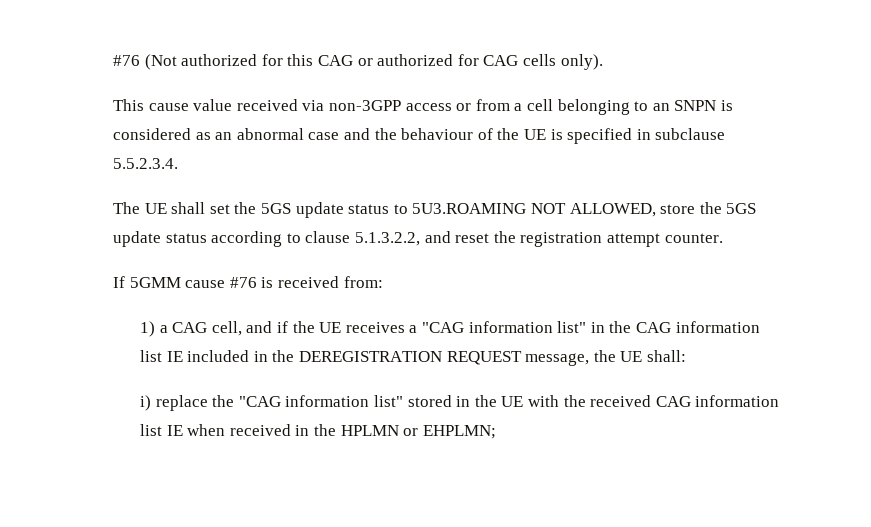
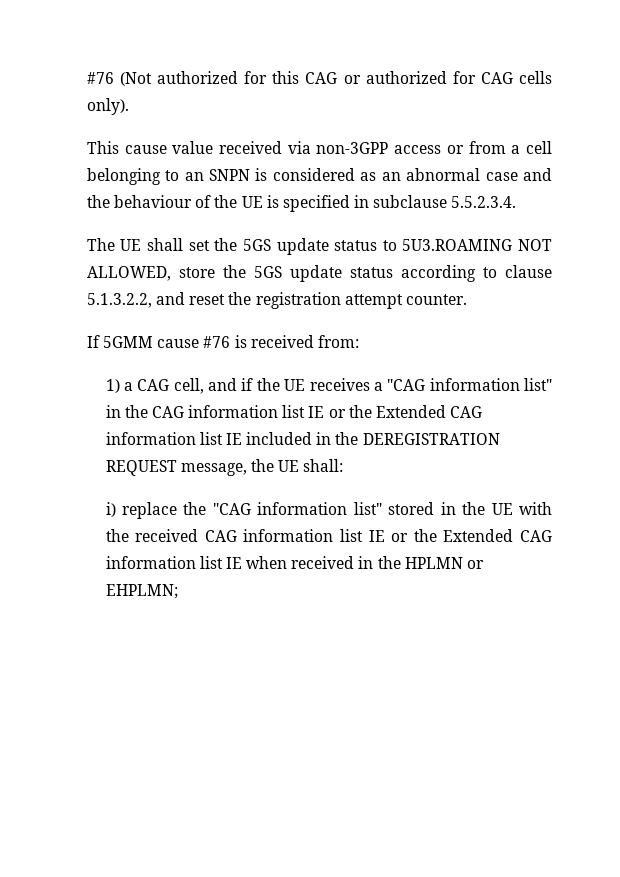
- 1) a CAG cell, and if the UE receives a "CAG information list" in the CAG information list IE included in the DEREGISTRATION REQUEST message, the UE shall:
+ 1) a CAG cell, and if the UE receives a "CAG information list" in the CAG information list IE or the Extended CAG information list IE included in the DEREGISTRATION REQUEST message, the UE shall:
- i) replace the "CAG information list" stored in the UE with the received CAG information list IE when received in the HPLMN or EHPLMN;
+ i) replace the "CAG information list" stored in the UE with the received CAG information list IE or the Extended CAG information list IE when received in the HPLMN or EHPLMN;

